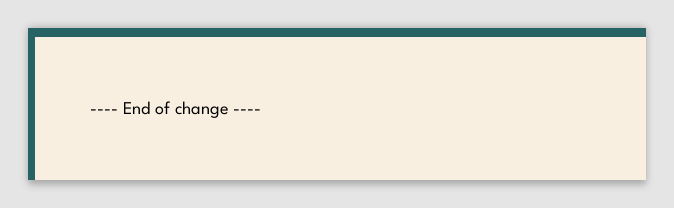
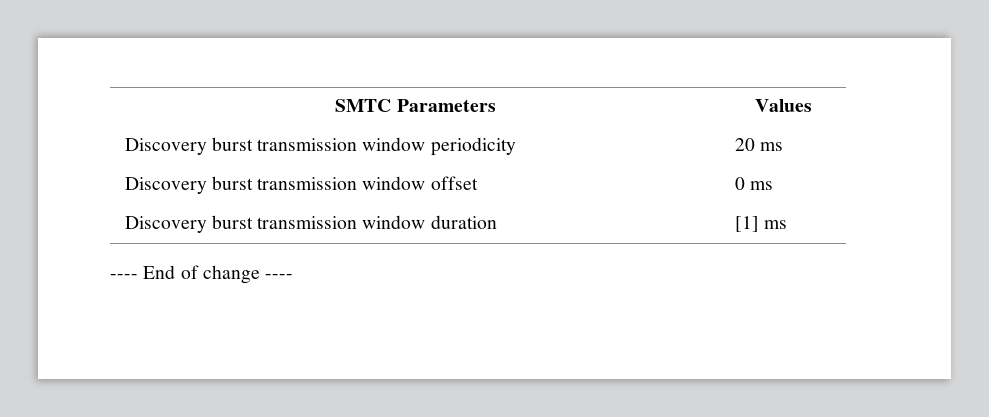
+ SMTC Parameters | Values
+ Discovery burst transmission window periodicity | 20 ms
+ Discovery burst transmission window offset | 0 ms
+ Discovery burst transmission window duration | [1] ms

